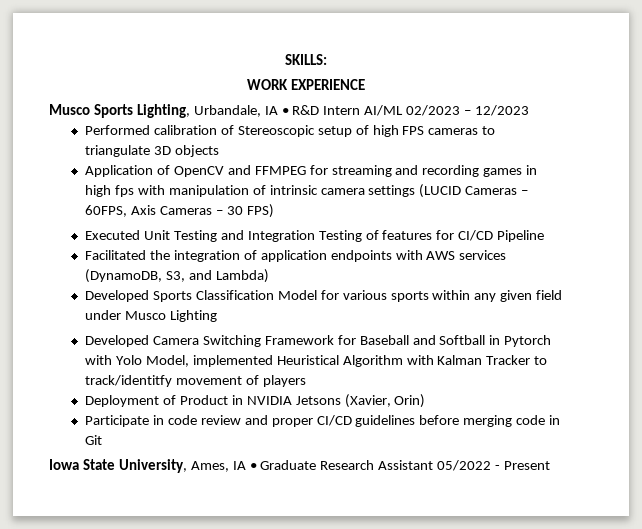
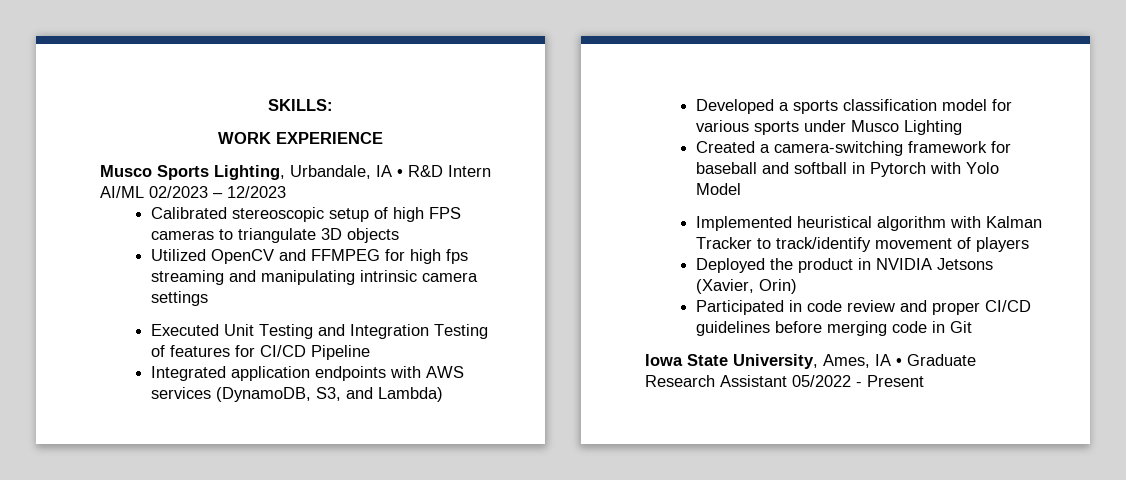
- Performed calibration of Stereoscopic setup of high FPS cameras to triangulate 3D objects
+ Calibrated stereoscopic setup of high FPS cameras to triangulate 3D objects
- Application of OpenCV and FFMPEG for streaming and recording games in high fps with manipulation of intrinsic camera settings (LUCID Cameras – 60FPS, Axis Cameras – 30 FPS)
+ Utilized OpenCV and FFMPEG for high fps streaming and manipulating intrinsic camera settings
- Facilitated the integration of application endpoints with AWS services (DynamoDB, S3, and Lambda)
+ Integrated application endpoints with AWS services (DynamoDB, S3, and Lambda)
- Developed Sports Classification Model for various sports within any given field under Musco Lighting
- Developed Camera Switching Framework for Baseball and Softball in Pytorch with Yolo Model, implemented Heuristical Algorithm with Kalman Tracker to track/identitfy movement of players
+ Developed a sports classification model for various sports under Musco Lighting
+ Created a camera-switching framework for baseball and softball in Pytorch with Yolo Model
+ Implemented heuristical algorithm with Kalman Tracker to track/identify movement of players
- Deployment of Product in NVIDIA Jetsons (Xavier, Orin)
+ Deployed the product in NVIDIA Jetsons (Xavier, Orin)
- Participate in code review and proper CI/CD guidelines before merging code in Git
+ Participated in code review and proper CI/CD guidelines before merging code in Git

